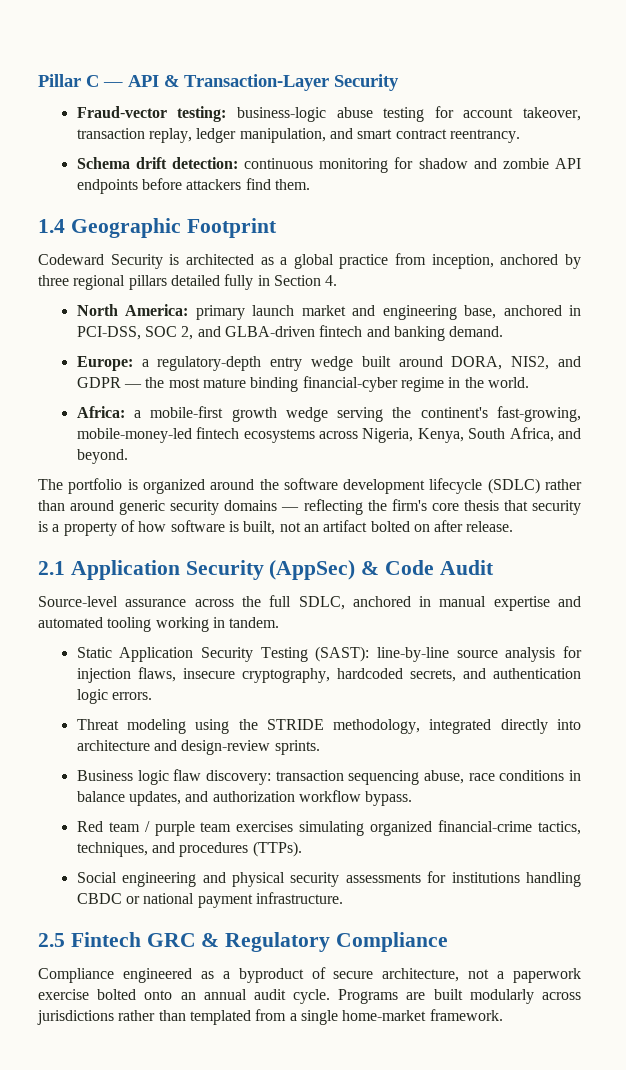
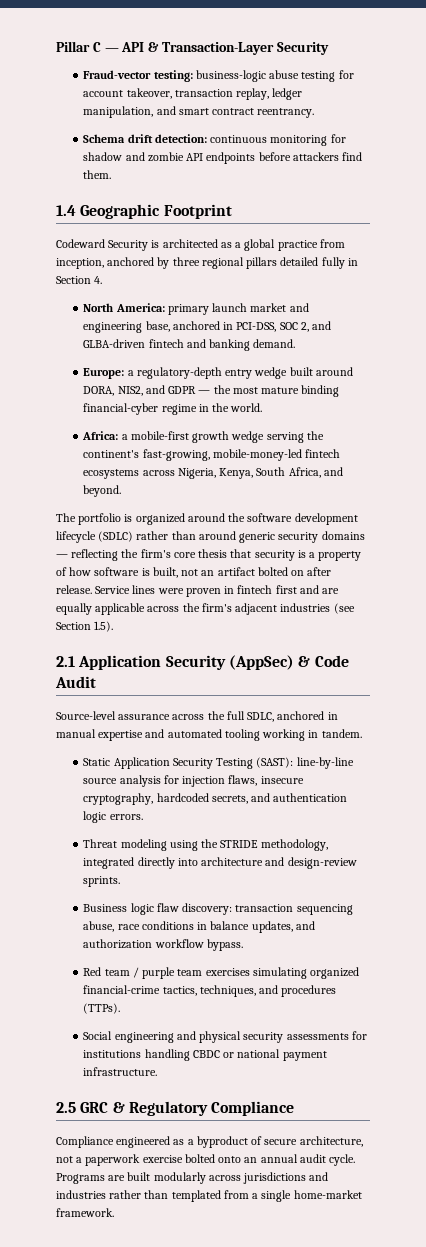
+ Service lines were proven in fintech first and are equally applicable across the firm's adjacent industries (see Section 1.5).
- 2.5 Fintech GRC & Regulatory Compliance
+ 2.5 GRC & Regulatory Compliance
- Programs are built modularly across jurisdictions rather than templated from a single home-market framework.
+ Programs are built modularly across jurisdictions and industries rather than templated from a single home-market framework.

